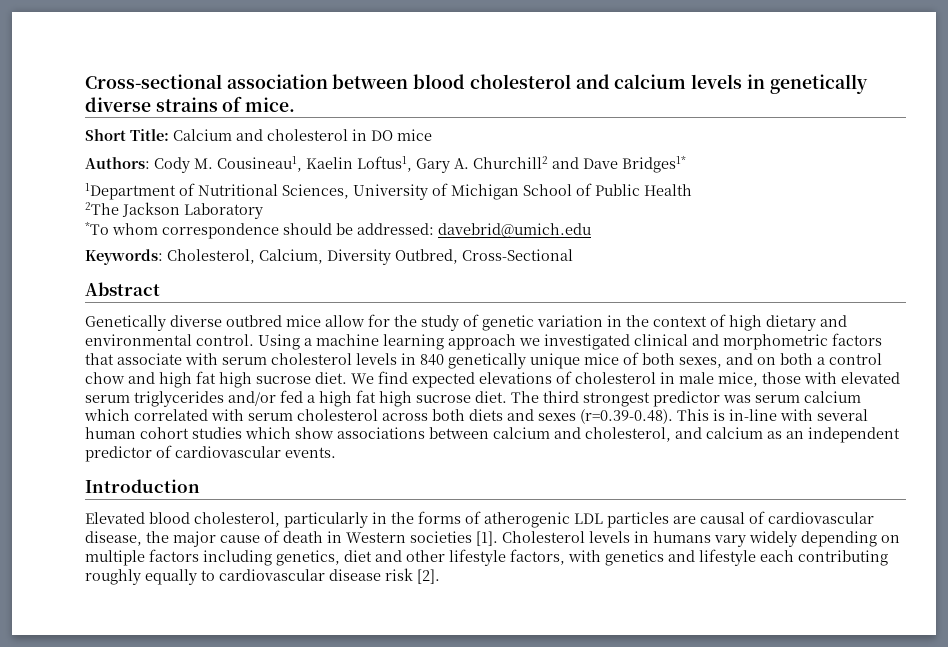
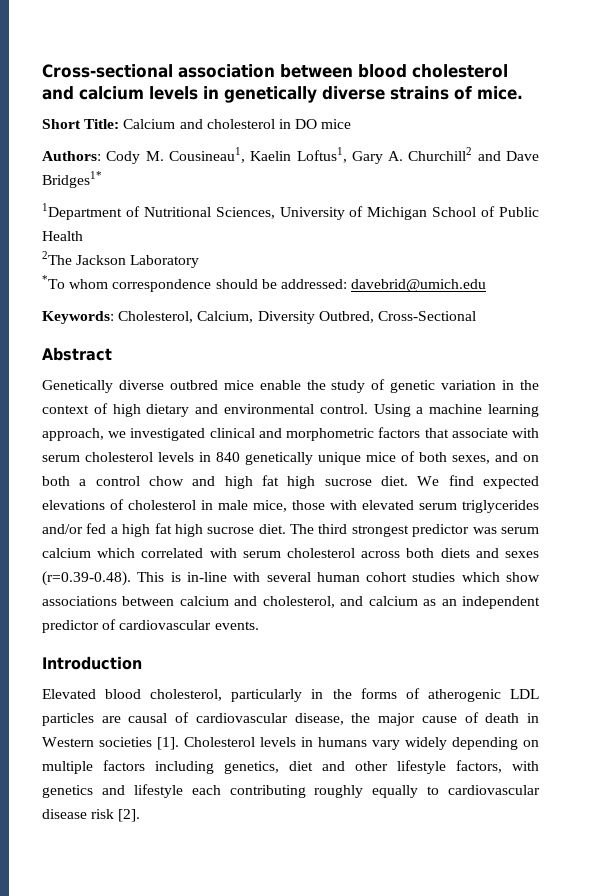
- Genetically diverse outbred mice allow for the study of genetic variation in the context of high dietary and environmental control.
+ Genetically diverse outbred mice enable the study of genetic variation in the context of high dietary and environmental control.
- Using a machine learning approach we investigated clinical and morphometric factors that associate with serum cholesterol levels in 840 genetically unique mice of both sexes, and on both a control chow and high fat high sucrose diet.
+ Using a machine learning approach, we investigated clinical and morphometric factors that associate with serum cholesterol levels in 840 genetically unique mice of both sexes, and on both a control chow and high fat high sucrose diet.

